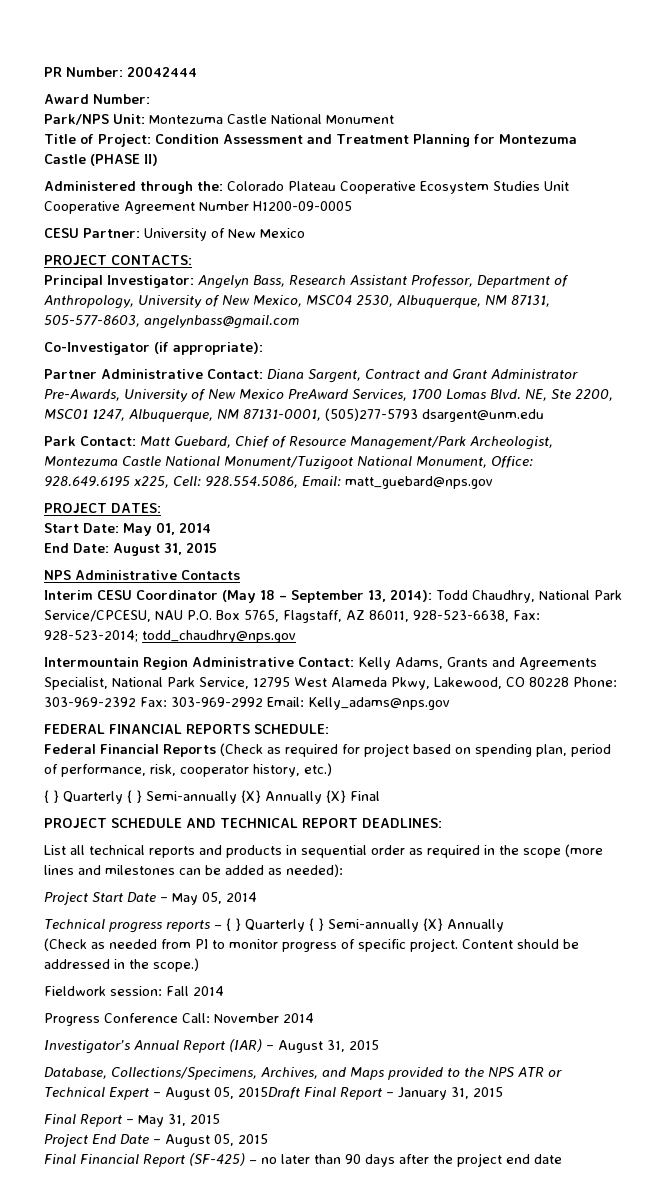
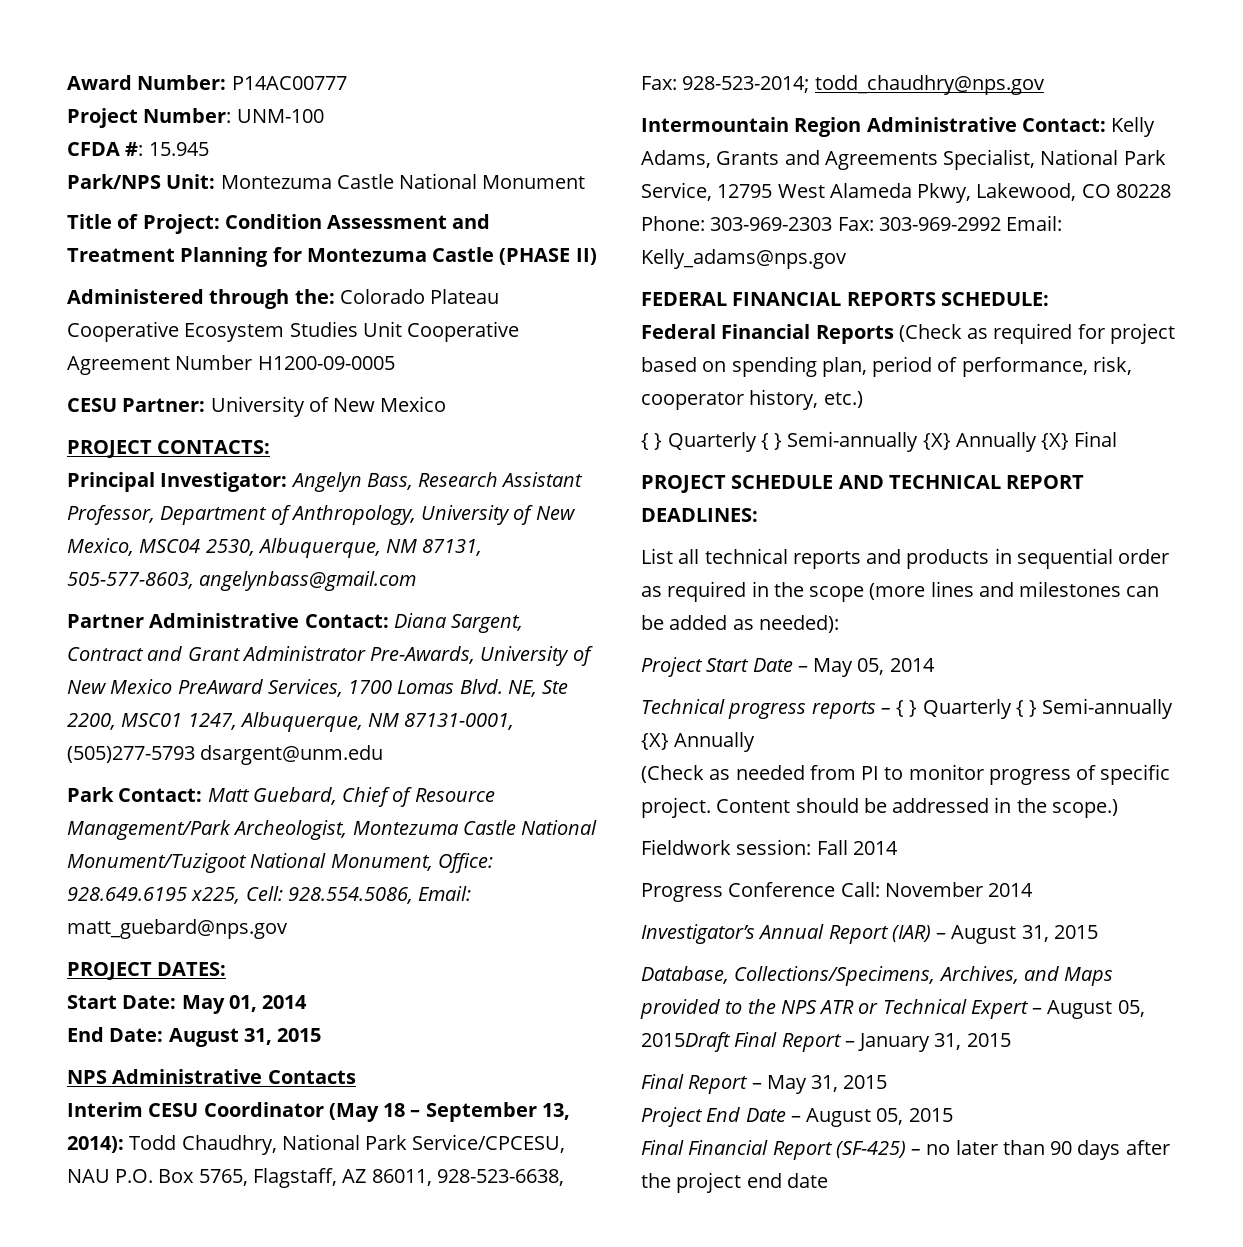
- PR Number: 20042444
- Award Number:
+ Award Number: P14AC00777
+ Project Number: UNM-100
+ CFDA #: 15.945
- Co-Investigator (if appropriate):
- Intermountain Region Administrative Contact: Kelly Adams, Grants and Agreements Specialist, National Park Service, 12795 West Alameda Pkwy, Lakewood, CO 80228 Phone: 303-969-2392 Fax: 303-969-2992 Email: Kelly_adams@nps.gov
+ Intermountain Region Administrative Contact: Kelly Adams, Grants and Agreements Specialist, National Park Service, 12795 West Alameda Pkwy, Lakewood, CO 80228 Phone: 303-969-2303 Fax: 303-969-2992 Email: Kelly_adams@nps.gov

